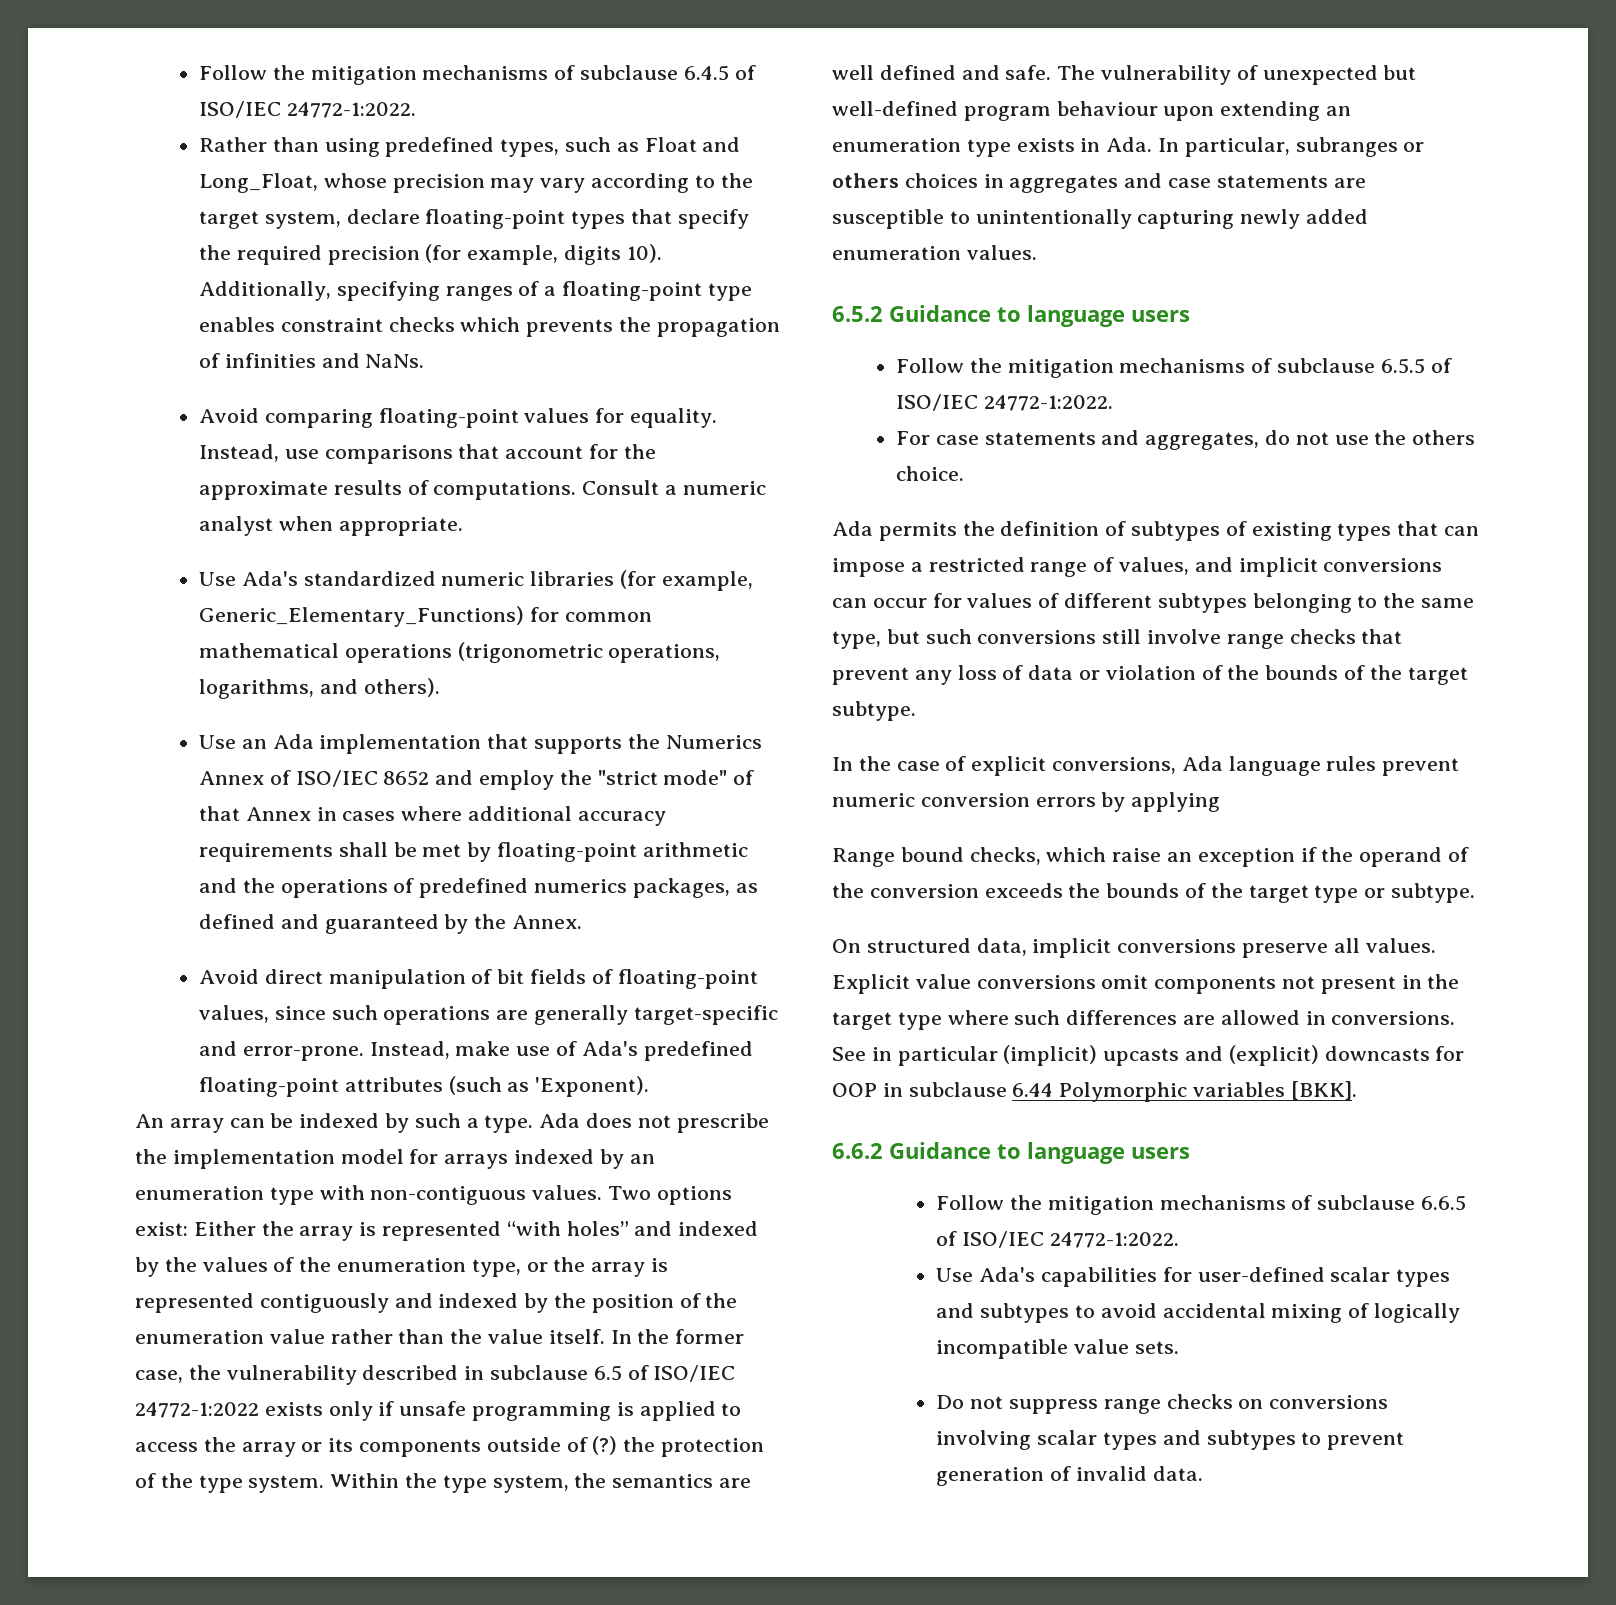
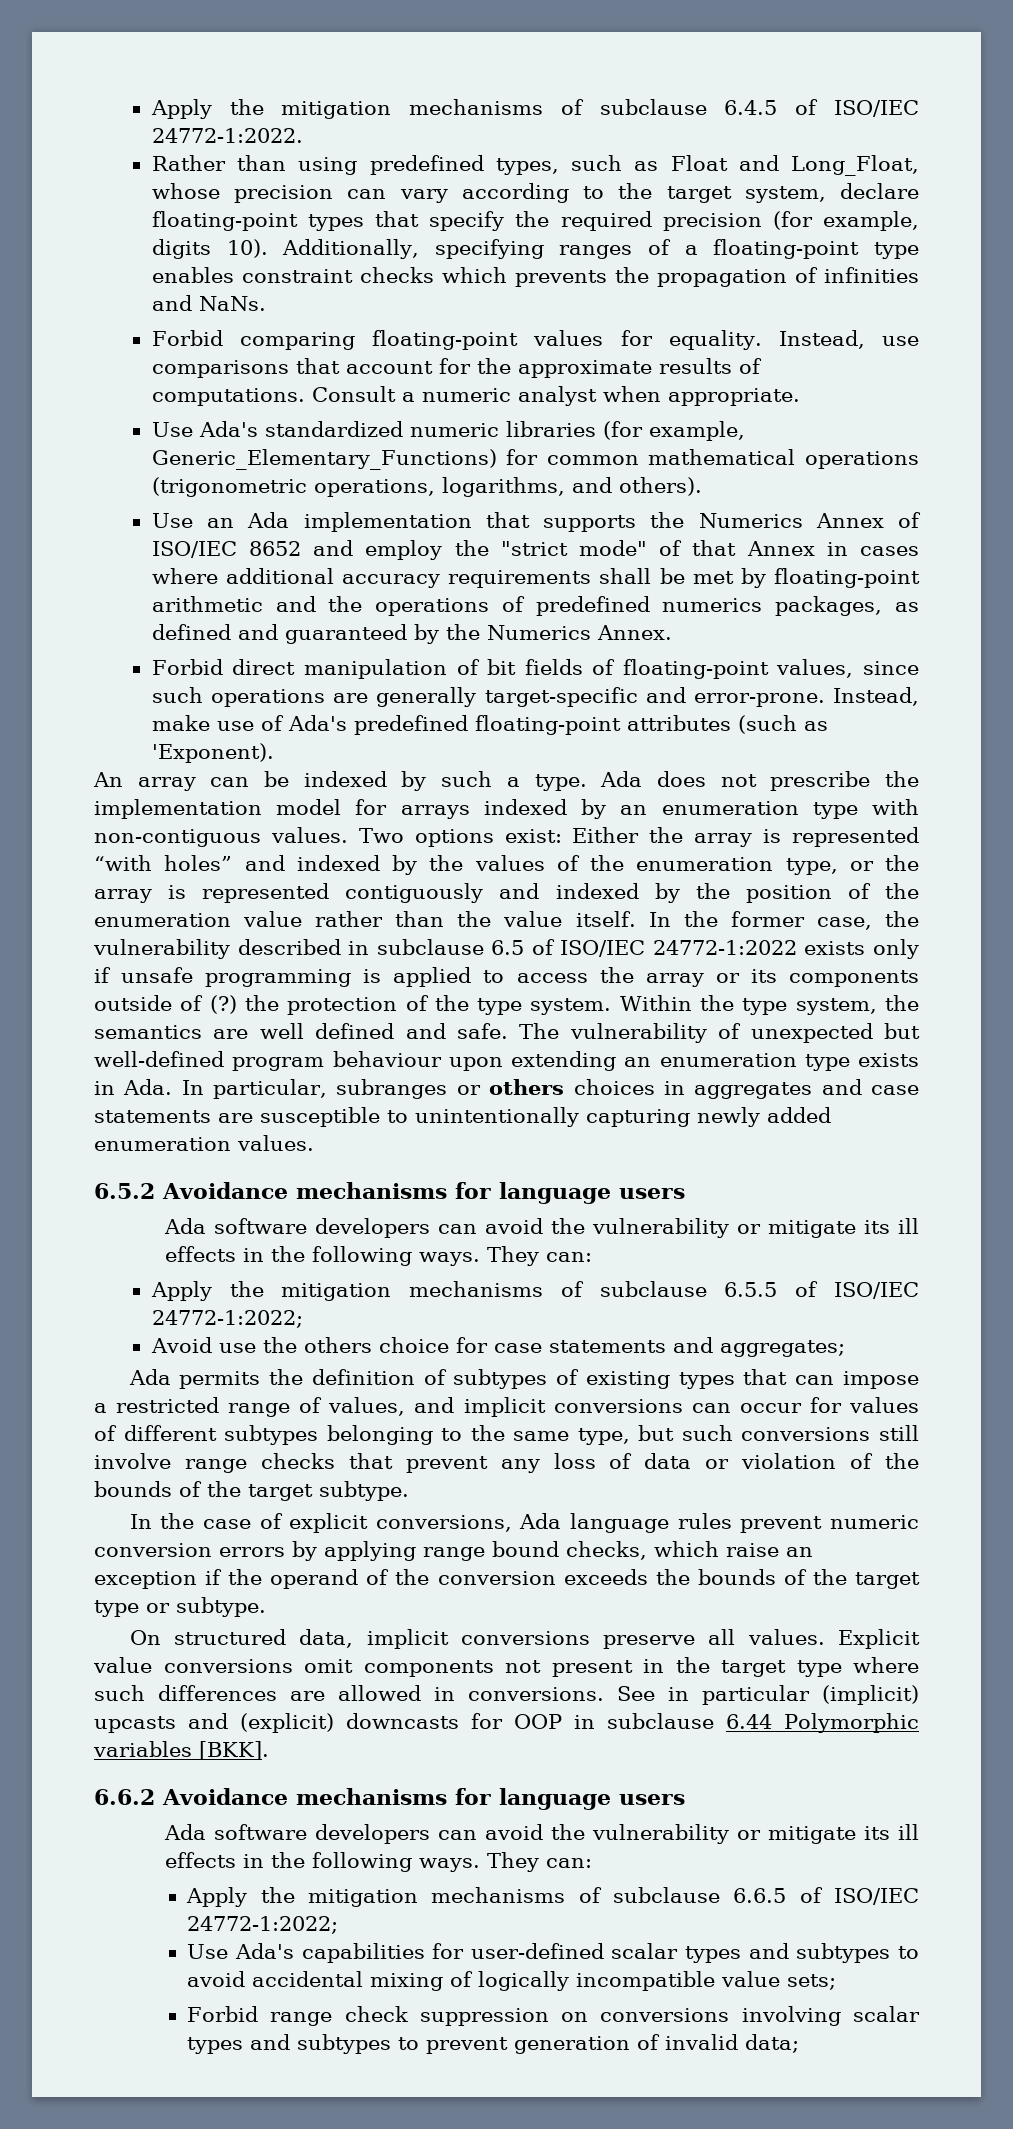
- Follow the mitigation mechanisms of subclause 6.4.5 of ISO/IEC 24772-1:2022.
+ Apply the mitigation mechanisms of subclause 6.4.5 of ISO/IEC 24772-1:2022.
- Rather than using predefined types, such as Float and Long_Float, whose precision may vary according to the target system, declare floating-point types that specify the required precision (for example, digits 10).
+ Rather than using predefined types, such as Float and Long_Float, whose precision can vary according to the target system, declare floating-point types that specify the required precision (for example, digits 10).
- Avoid comparing floating-point values for equality.
+ Forbid comparing floating-point values for equality.
- Use an Ada implementation that supports the Numerics Annex of ISO/IEC 8652 and employ the "strict mode" of that Annex in cases where additional accuracy requirements shall be met by floating-point arithmetic and the operations of predefined numerics packages, as defined and guaranteed by the Annex.
+ Use an Ada implementation that supports the Numerics Annex of ISO/IEC 8652 and employ the "strict mode" of that Annex in cases where additional accuracy requirements shall be met by floating-point arithmetic and the operations of predefined numerics packages, as defined and guaranteed by the Numerics Annex.
- Avoid direct manipulation of bit fields of floating-point values, since such operations are generally target-specific and error-prone.
+ Forbid direct manipulation of bit fields of floating-point values, since such operations are generally target-specific and error-prone.
- 6.5.2 Guidance to language users
- Follow the mitigation mechanisms of subclause 6.5.5 of ISO/IEC 24772-1:2022.
- For case statements and aggregates, do not use the others choice.
+ 6.5.2 Avoidance mechanisms for language users
+ Ada software developers can avoid the vulnerability or mitigate its ill effects in the following ways. They can:
+ Apply the mitigation mechanisms of subclause 6.5.5 of ISO/IEC 24772-1:2022;
+ Avoid use the others choice for case statements and aggregates;
- In the case of explicit conversions, Ada language rules prevent numeric conversion errors by applying
- Range bound checks, which raise an exception if the operand of the conversion exceeds the bounds of the target type or subtype.
+ In the case of explicit conversions, Ada language rules prevent numeric conversion errors by applying range bound checks, which raise an exception if the operand of the conversion exceeds the bounds of the target type or subtype.
- 6.6.2 Guidance to language users
- Follow the mitigation mechanisms of subclause 6.6.5 of ISO/IEC 24772-1:2022.
+ 6.6.2 Avoidance mechanisms for language users
+ Ada software developers can avoid the vulnerability or mitigate its ill effects in the following ways. They can:
+ Apply the mitigation mechanisms of subclause 6.6.5 of ISO/IEC 24772-1:2022;
- Use Ada's capabilities for user-defined scalar types and subtypes to avoid accidental mixing of logically incompatible value sets.
- Do not suppress range checks on conversions involving scalar types and subtypes to prevent generation of invalid data.
+ Use Ada's capabilities for user-defined scalar types and subtypes to avoid accidental mixing of logically incompatible value sets;
+ Forbid range check suppression on conversions involving scalar types and subtypes to prevent generation of invalid data;

